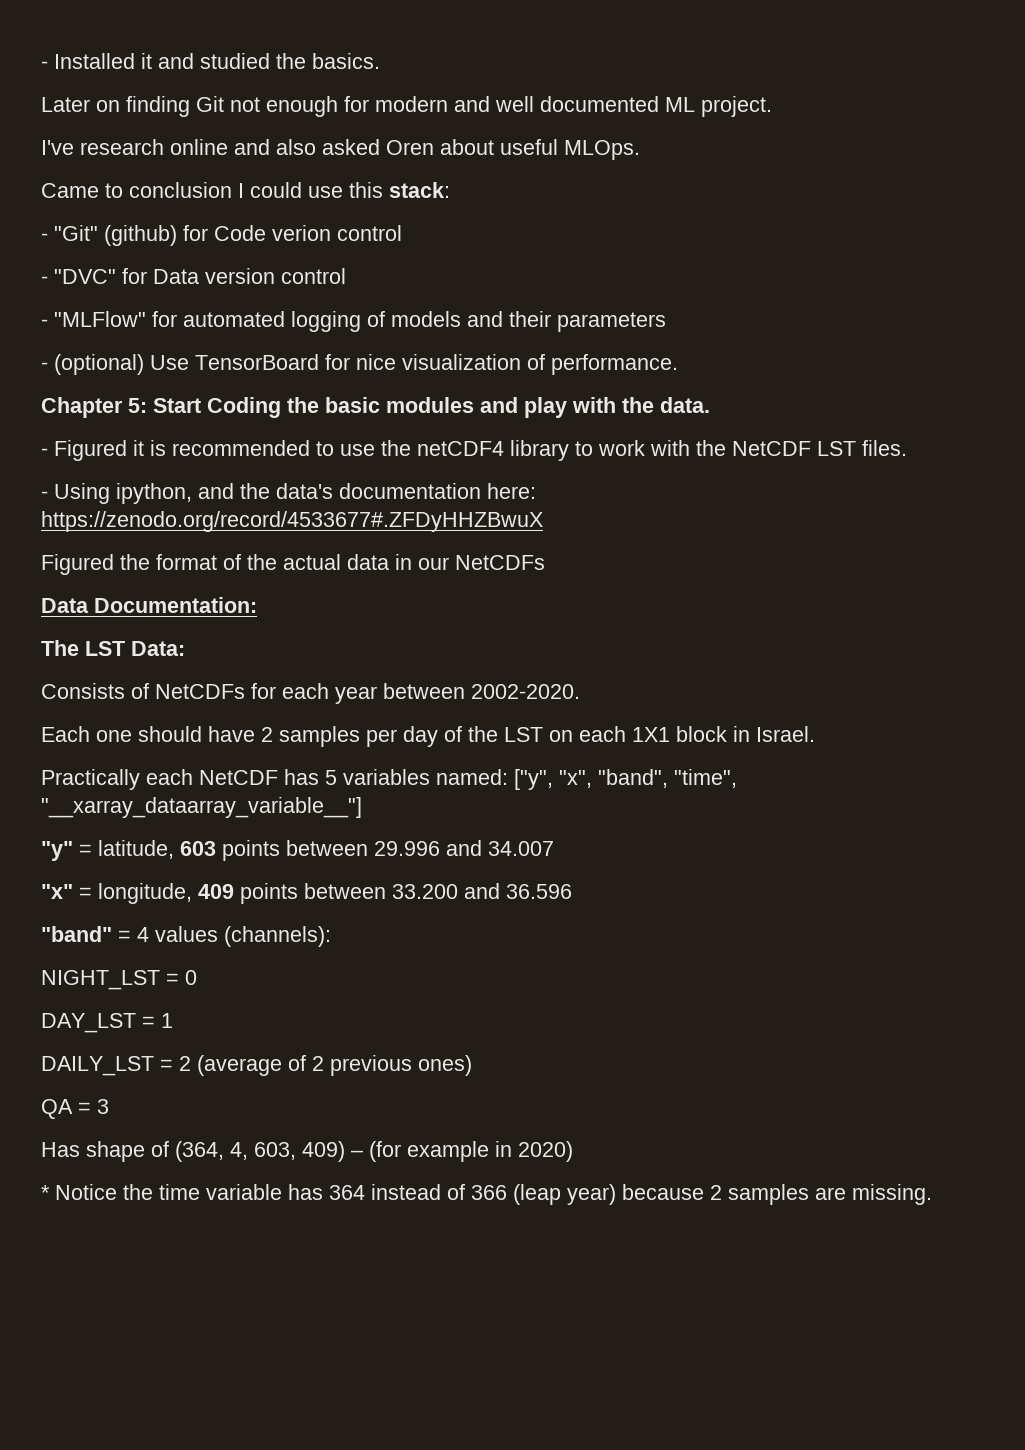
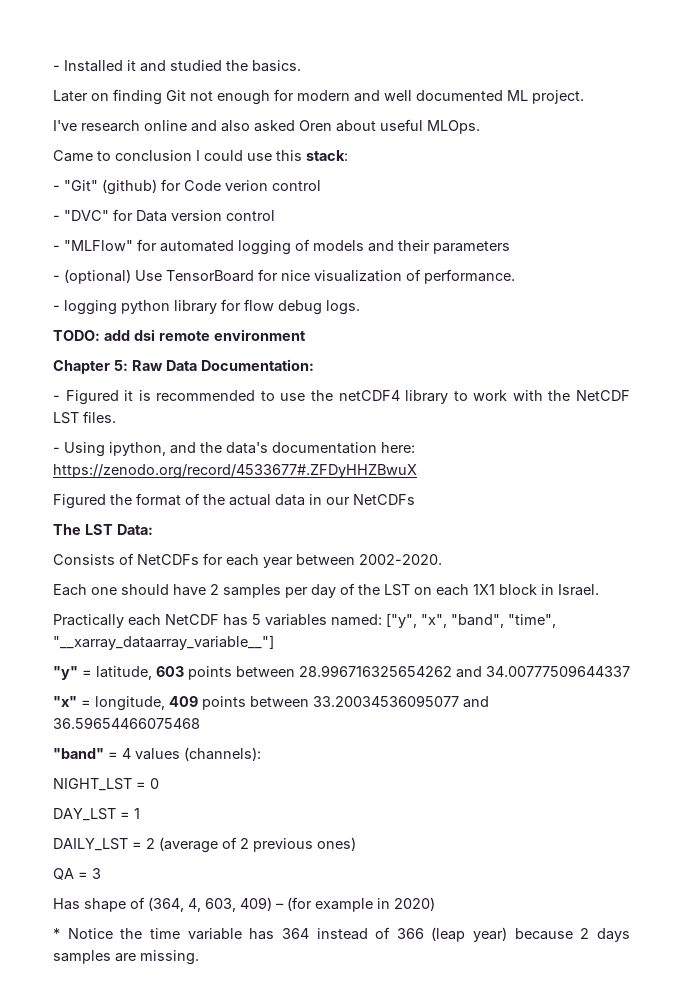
- Chapter 5: Start Coding the basic modules and play with the data.
+ - logging python library for flow debug logs.
+ TODO: add dsi remote environment
+ Chapter 5: Raw Data Documentation:
- Data Documentation:
- "y" = latitude, 603 points between 29.996 and 34.007
+ "y" = latitude, 603 points between 28.996716325654262 and 34.00777509644337
- "x" = longitude, 409 points between 33.200 and 36.596
+ "x" = longitude, 409 points between 33.20034536095077 and 36.59654466075468
- * Notice the time variable has 364 instead of 366 (leap year) because 2 samples are missing.
+ * Notice the time variable has 364 instead of 366 (leap year) because 2 days samples are missing.

